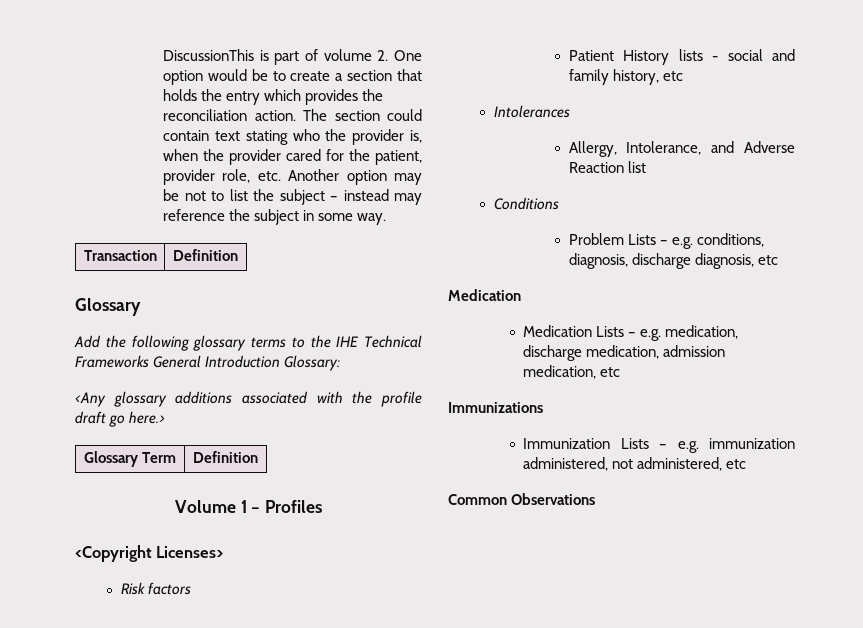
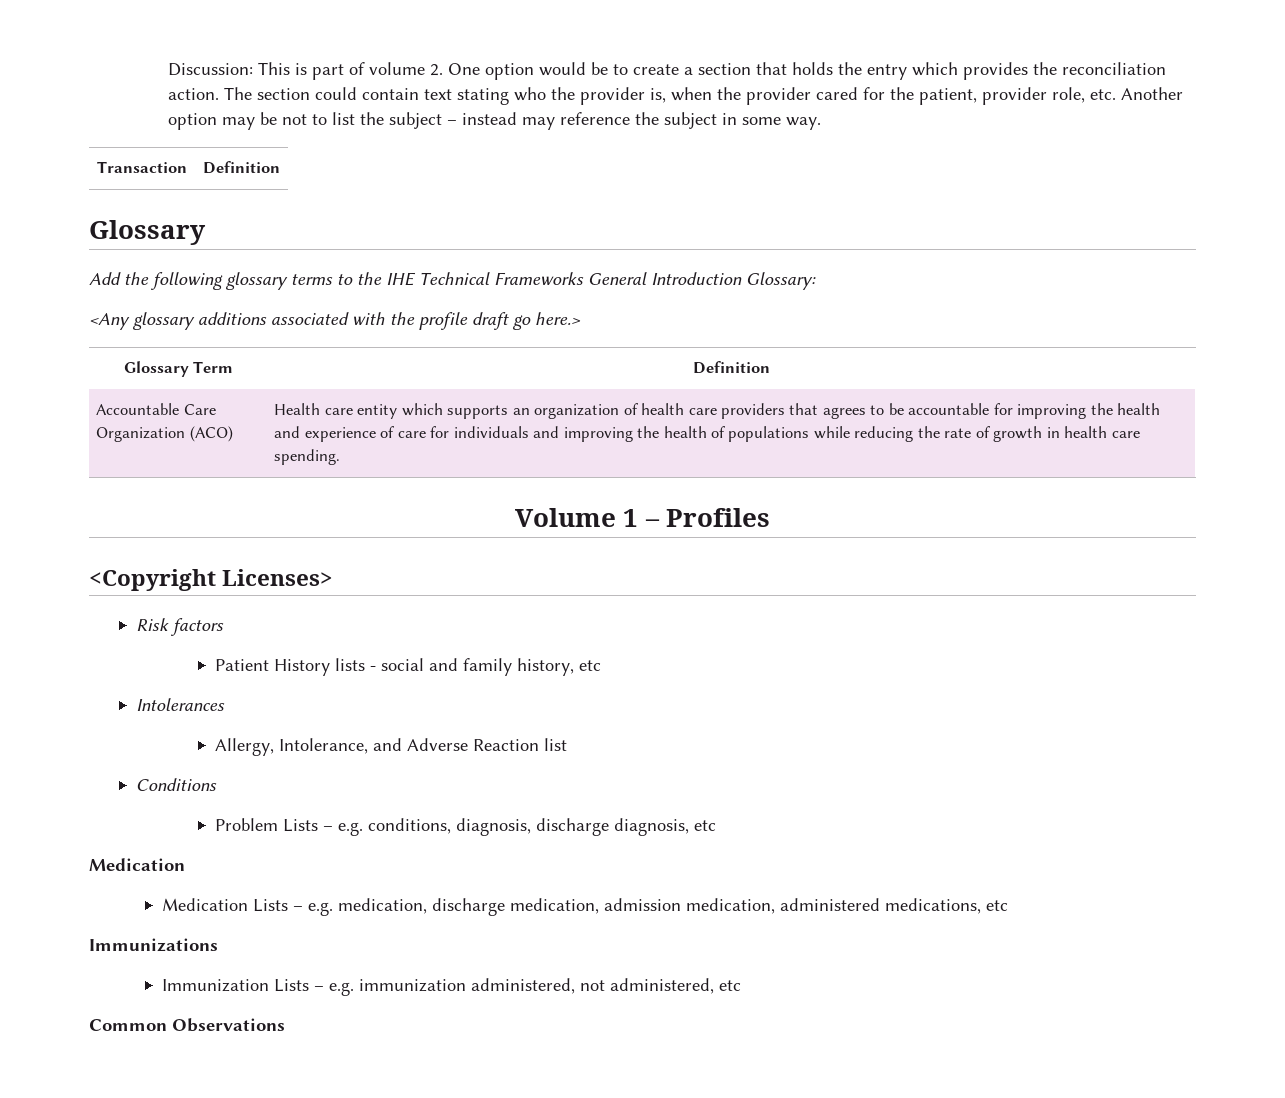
- DiscussionThis is part of volume 2. One option would be to create a section that holds the entry which provides the reconciliation action.
+ Discussion: This is part of volume 2. One option would be to create a section that holds the entry which provides the reconciliation action.
+ Accountable Care Organization (ACO) | Health care entity which supports an organization of health care providers that agrees to be accountable for improving the health and experience of care for individuals and improving the health of populations while reducing the rate of growth in health care spending.
- Medication Lists – e.g. medication, discharge medication, admission medication, etc
+ Medication Lists – e.g. medication, discharge medication, admission medication, administered medications, etc

